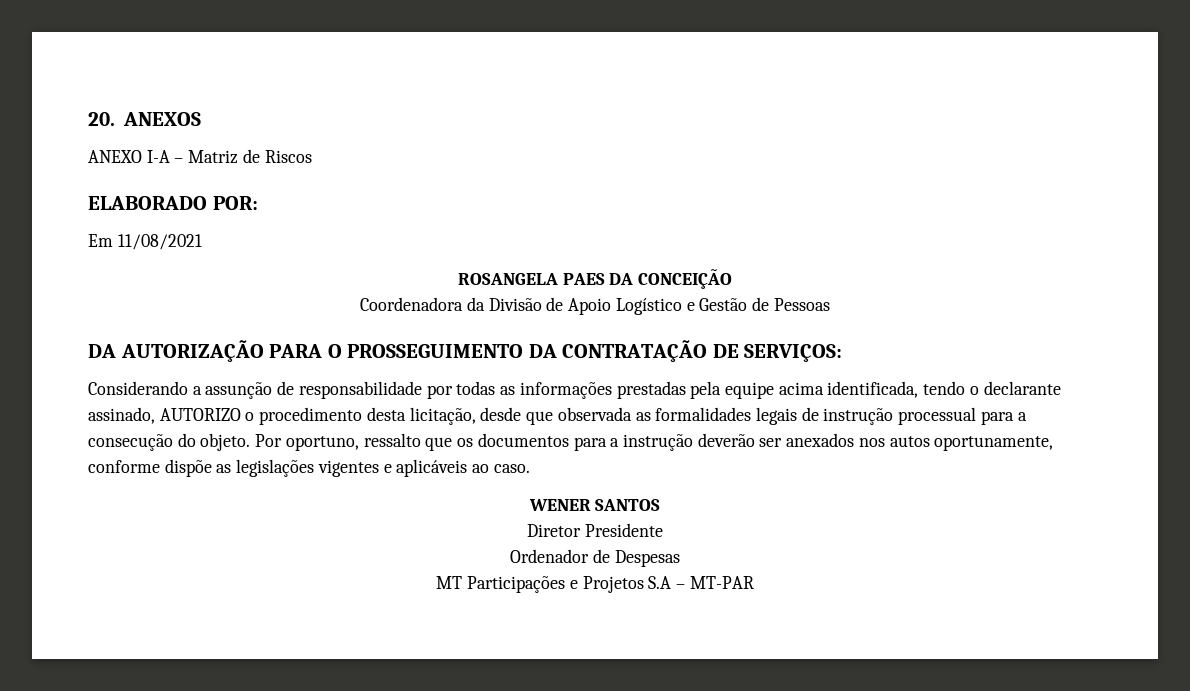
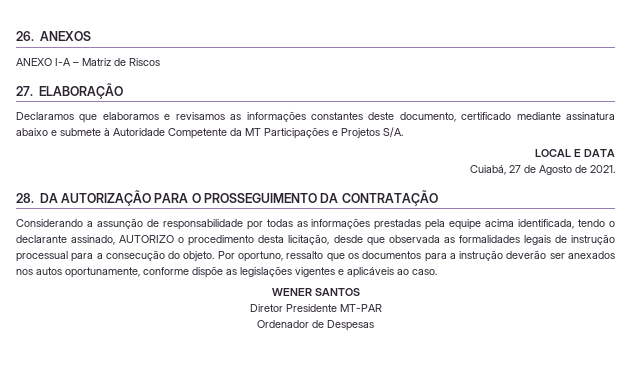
- 20. ANEXOS
+ 26. ANEXOS
- ELABORADO POR:
- Em 11/08/2021
- ROSANGELA PAES DA CONCEIÇÃO
- Coordenadora da Divisão de Apoio Logístico e Gestão de Pessoas
- DA AUTORIZAÇÃO PARA O PROSSEGUIMENTO DA CONTRATAÇÃO DE SERVIÇOS:
+ 27. ELABORAÇÃO
+ Declaramos que elaboramos e revisamos as informações constantes deste documento, certificado mediante assinatura abaixo e submete à Autoridade Competente da MT Participações e Projetos S/A.
+ LOCAL E DATA
+ Cuiabá, 27 de Agosto de 2021.
+ 28. DA AUTORIZAÇÃO PARA O PROSSEGUIMENTO DA CONTRATAÇÃO
- Diretor Presidente
+ Diretor Presidente MT-PAR
- MT Participações e Projetos S.A – MT-PAR

